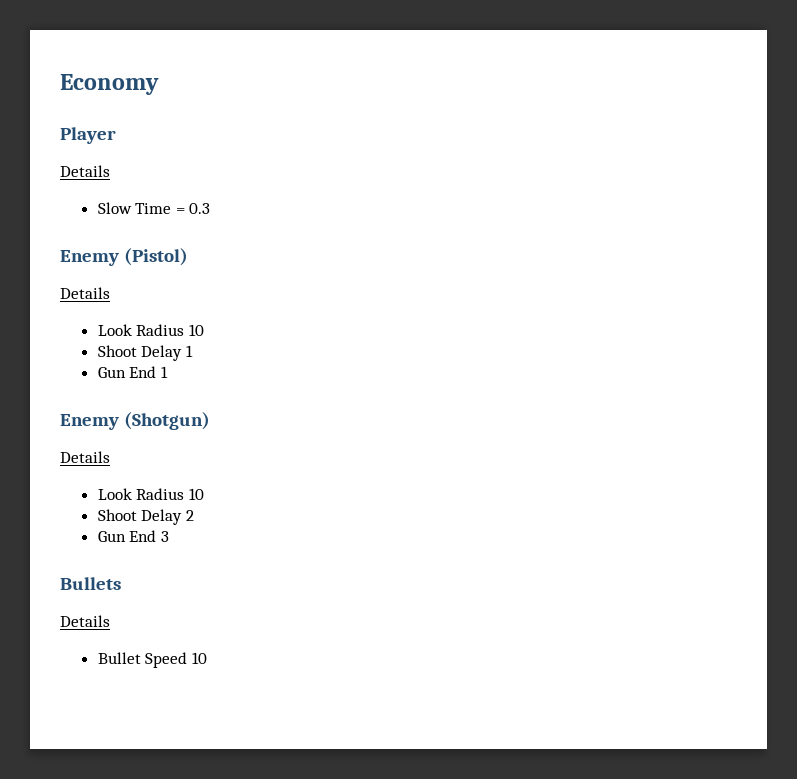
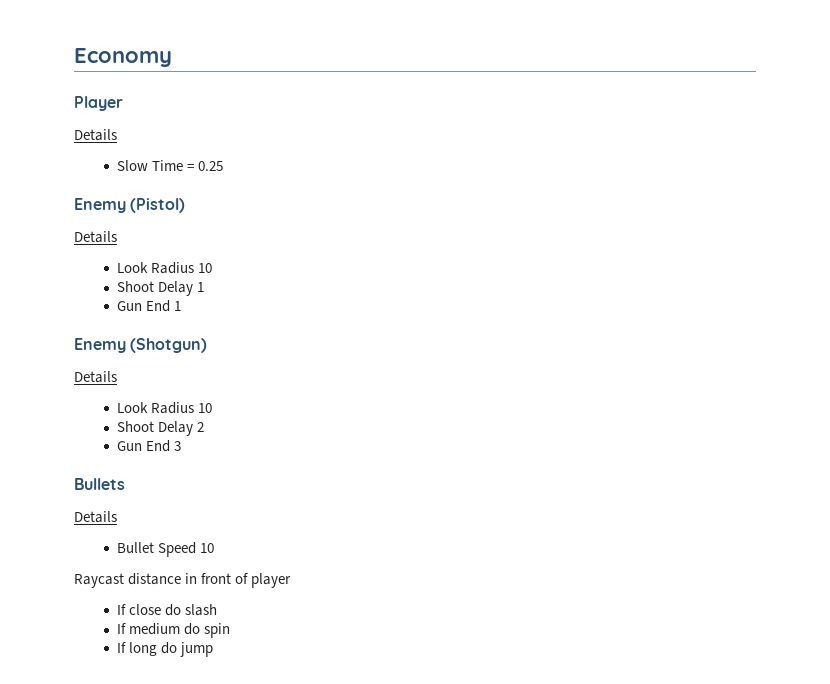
- Slow Time = 0.3
+ Slow Time = 0.25
+ Raycast distance in front of player
+ If close do slash
+ If medium do spin
+ If long do jump

